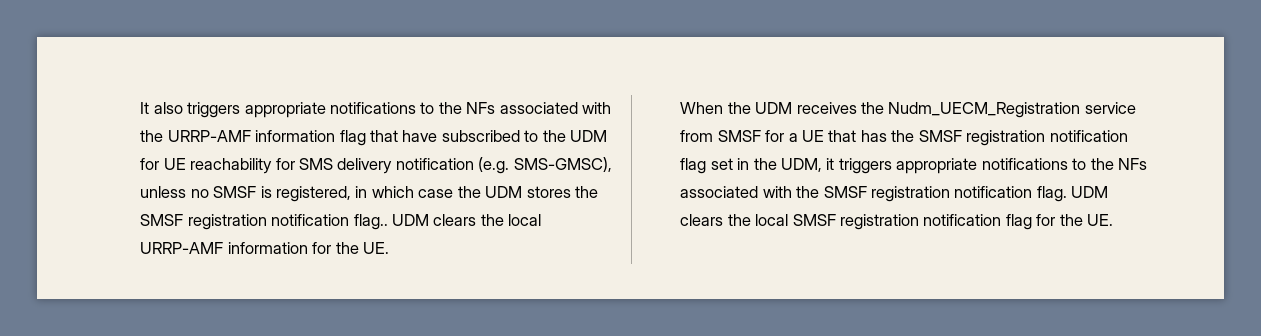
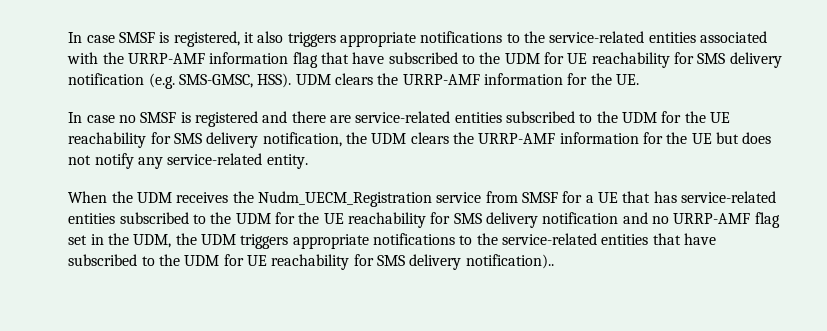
- It also triggers appropriate notifications to the NFs associated with the URRP-AMF information flag that have subscribed to the UDM for UE reachability for SMS delivery notification (e.g. SMS-GMSC), unless no SMSF is registered, in which case the UDM stores the SMSF registration notification flag.. UDM clears the local URRP-AMF information for the UE.
+ In case SMSF is registered, it also triggers appropriate notifications to the service-related entities associated with the URRP-AMF information flag that have subscribed to the UDM for UE reachability for SMS delivery notification (e.g. SMS-GMSC, HSS). UDM clears the URRP-AMF information for the UE.
+ In case no SMSF is registered and there are service-related entities subscribed to the UDM for the UE reachability for SMS delivery notification, the UDM clears the URRP-AMF information for the UE but does not notify any service-related entity.
- When the UDM receives the Nudm_UECM_Registration service from SMSF for a UE that has the SMSF registration notification flag set in the UDM, it triggers appropriate notifications to the NFs associated with the SMSF registration notification flag. UDM clears the local SMSF registration notification flag for the UE.
+ When the UDM receives the Nudm_UECM_Registration service from SMSF for a UE that has service-related entities subscribed to the UDM for the UE reachability for SMS delivery notification and no URRP-AMF flag set in the UDM, the UDM triggers appropriate notifications to the service-related entities that have subscribed to the UDM for UE reachability for SMS delivery notification)..

